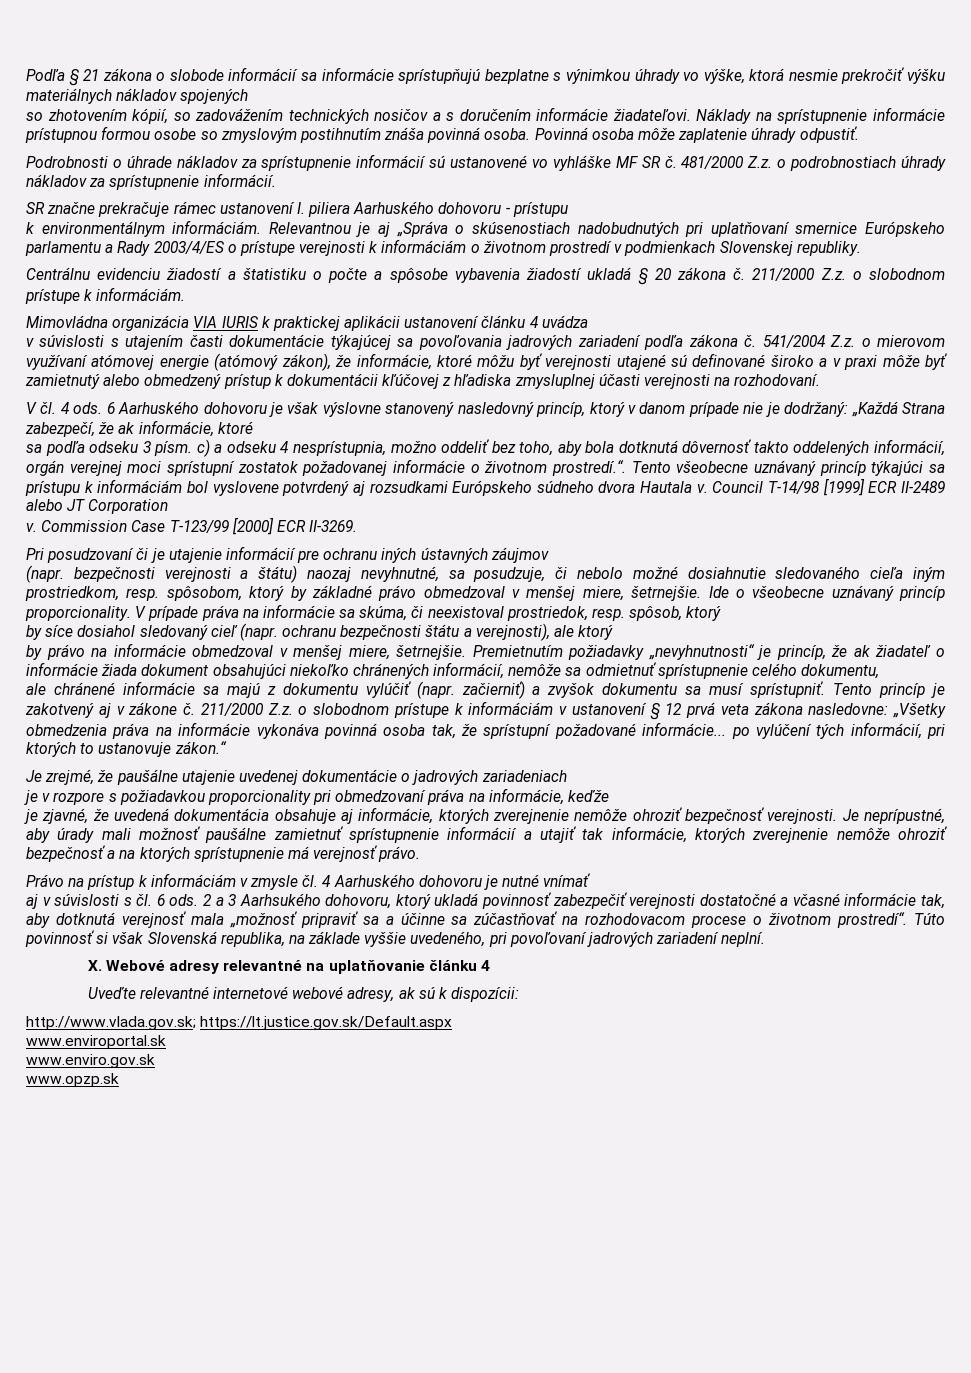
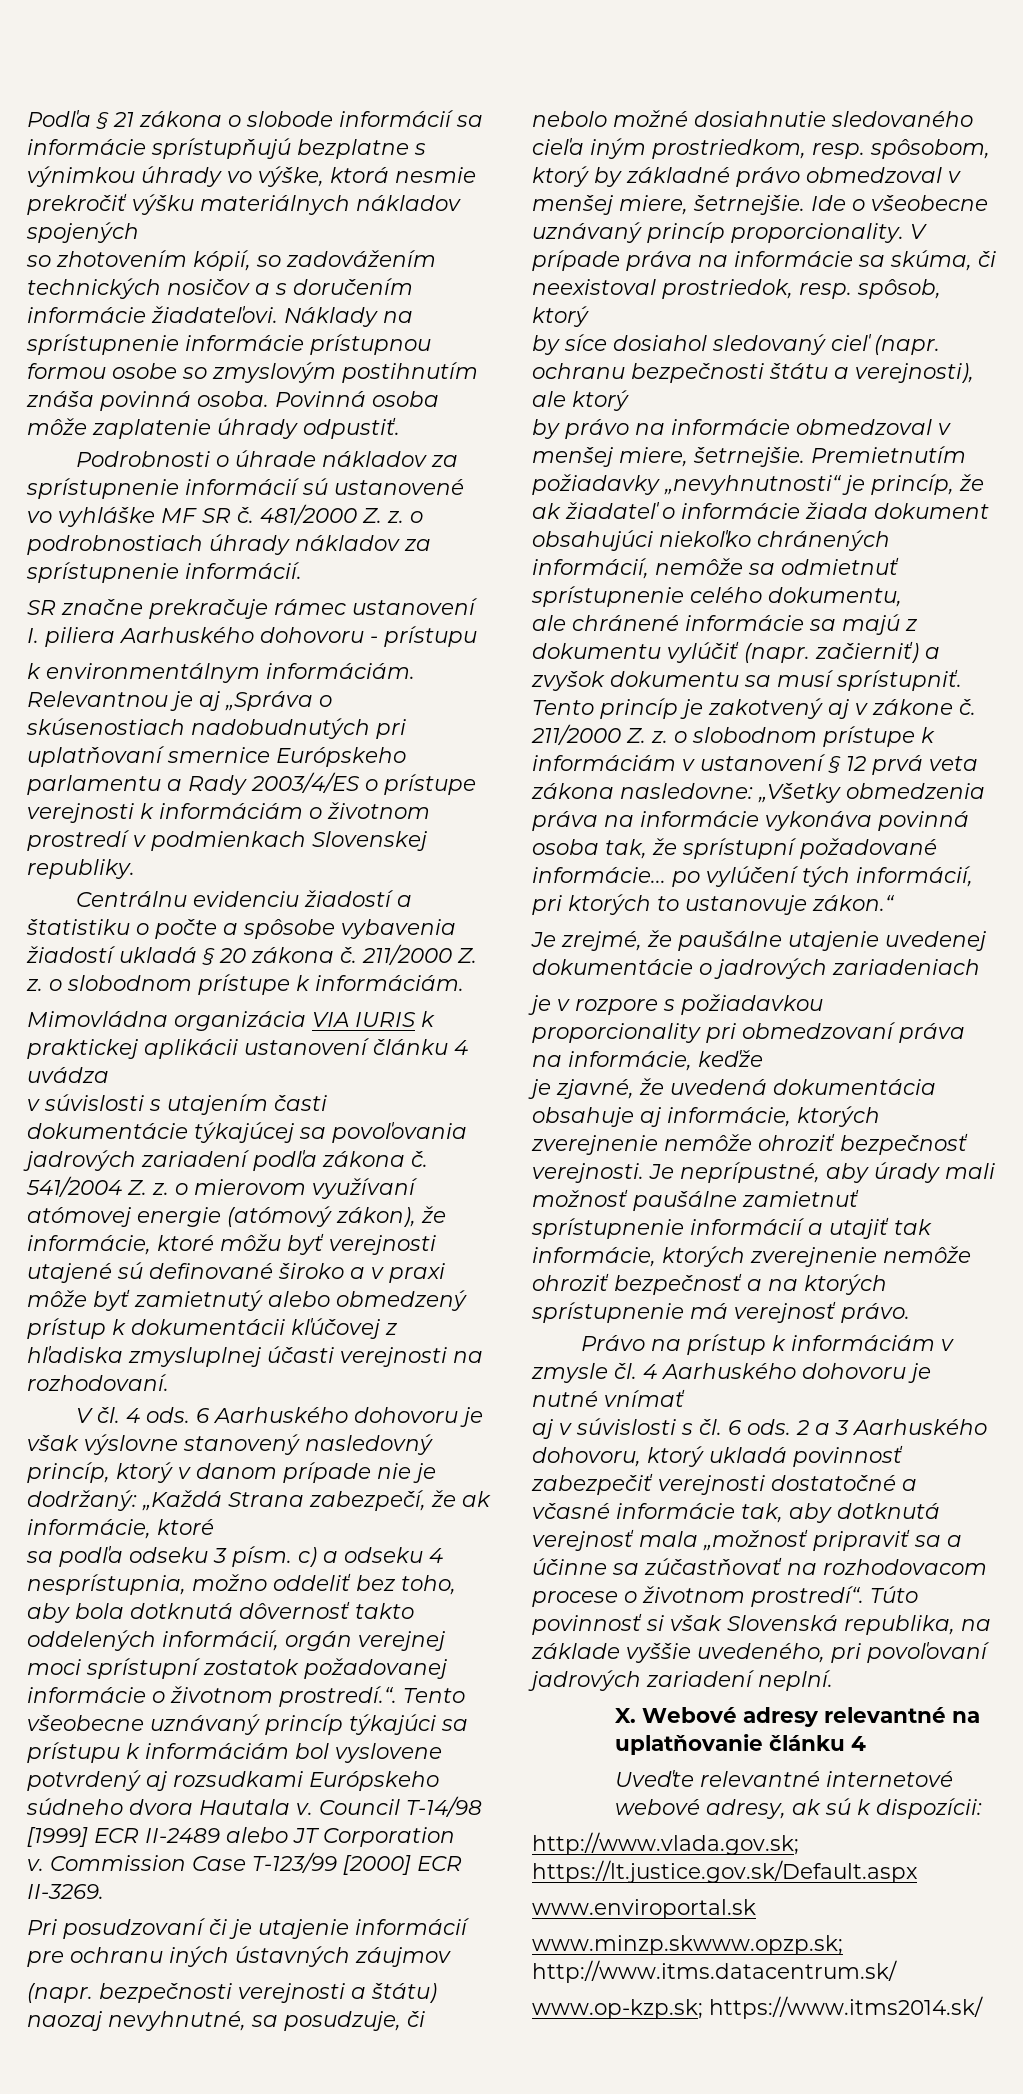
- 481/2000 Z.z. o podrobnostiach úhrady nákladov za sprístupnenie informácií.
+ 481/2000 Z. z. o podrobnostiach úhrady nákladov za sprístupnenie informácií.
- 211/2000 Z.z. o slobodnom prístupe k informáciám.
+ 211/2000 Z. z. o slobodnom prístupe k informáciám.
- 541/2004 Z.z. o mierovom využívaní atómovej energie (atómový zákon), že informácie, ktoré môžu byť verejnosti utajené sú definované široko a v praxi môže byť zamietnutý alebo obmedzený prístup k dokumentácii kľúčovej z hľadiska zmysluplnej účasti verejnosti na rozhodovaní.
+ 541/2004 Z. z. o mierovom využívaní atómovej energie (atómový zákon), že informácie, ktoré môžu byť verejnosti utajené sú definované široko a v praxi môže byť zamietnutý alebo obmedzený prístup k dokumentácii kľúčovej z hľadiska zmysluplnej účasti verejnosti na rozhodovaní.
- 211/2000 Z.z. o slobodnom prístupe k informáciám v ustanovení § 12 prvá veta zákona nasledovne: „Všetky obmedzenia práva na informácie vykonáva povinná osoba tak, že sprístupní požadované informácie... po vylúčení tých informácií, pri ktorých to ustanovuje zákon.“
+ 211/2000 Z. z. o slobodnom prístupe k informáciám v ustanovení § 12 prvá veta zákona nasledovne: „Všetky obmedzenia práva na informácie vykonáva povinná osoba tak, že sprístupní požadované informácie... po vylúčení tých informácií, pri ktorých to ustanovuje zákon.“
- 2 a 3 Aarhsukého dohovoru, ktorý ukladá povinnosť zabezpečiť verejnosti dostatočné a včasné informácie tak, aby dotknutá verejnosť mala „možnosť pripraviť sa a účinne sa zúčastňovať na rozhodovacom procese o životnom prostredí“.
+ 2 a 3 Aarhuského dohovoru, ktorý ukladá povinnosť zabezpečiť verejnosti dostatočné a včasné informácie tak, aby dotknutá verejnosť mala „možnosť pripraviť sa a účinne sa zúčastňovať na rozhodovacom procese o životnom prostredí“.
- www.enviro.gov.sk
- www.opzp.sk
+ www.minzp.skwww.opzp.sk; http://www.itms.datacentrum.sk/
+ www.op-kzp.sk; https://www.itms2014.sk/

